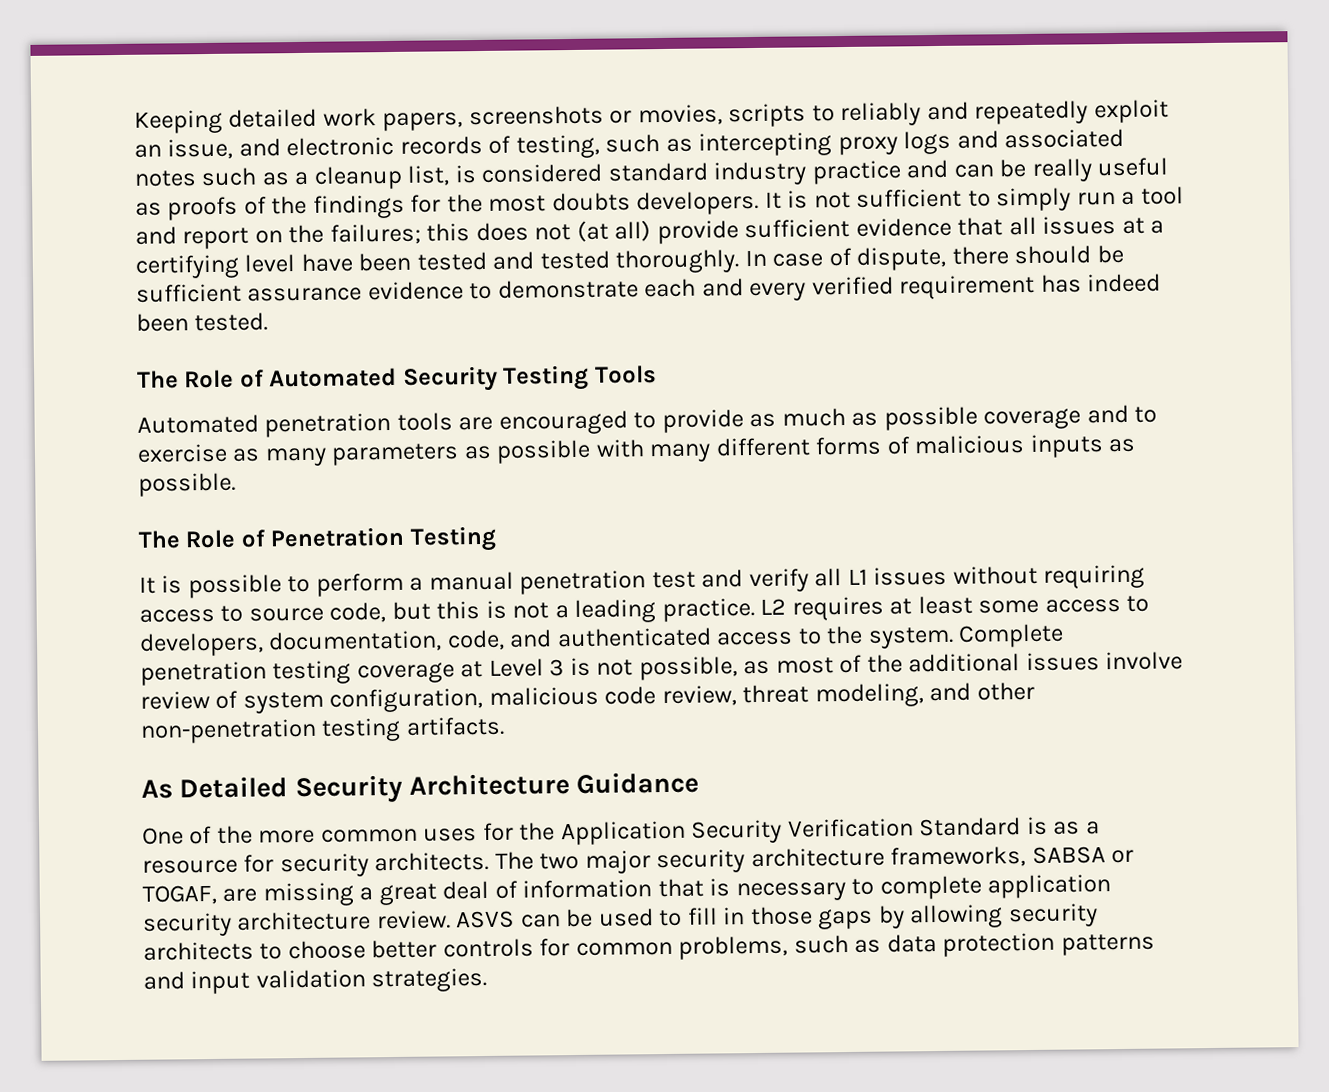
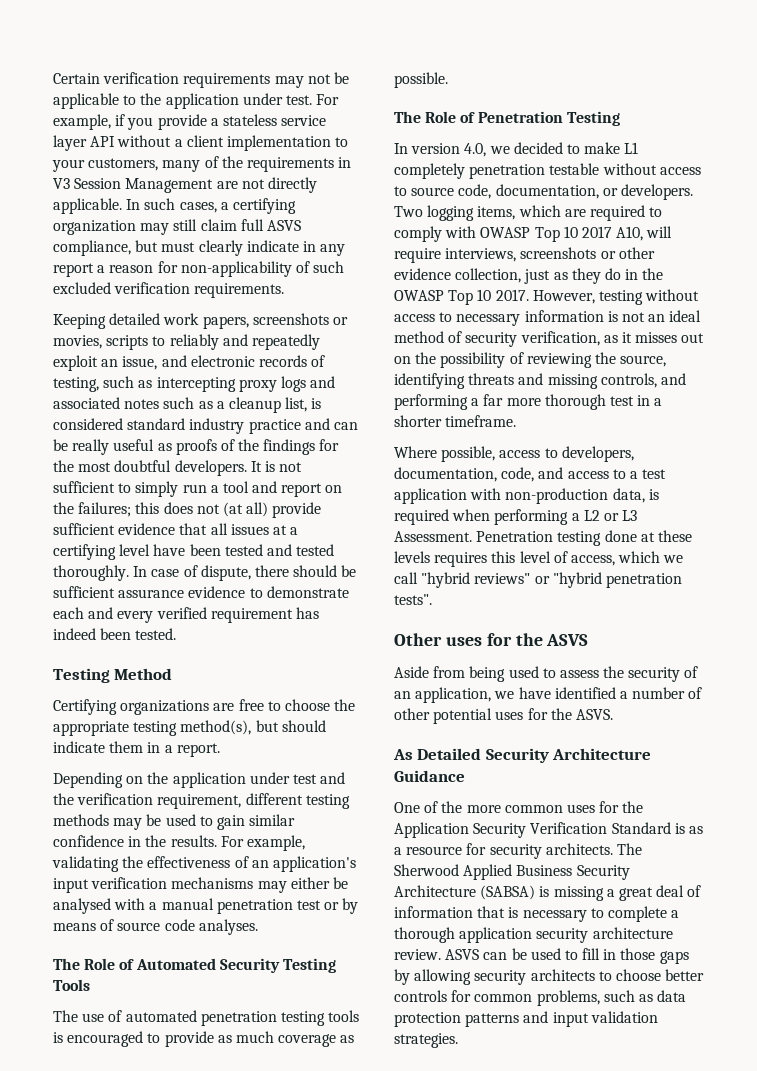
+ Certain verification requirements may not be applicable to the application under test. For example, if you provide a stateless service layer API without a client implementation to your customers, many of the requirements in V3 Session Management are not directly applicable. In such cases, a certifying organization may still claim full ASVS compliance, but must clearly indicate in any report a reason for non-applicability of such excluded verification requirements.
- Keeping detailed work papers, screenshots or movies, scripts to reliably and repeatedly exploit an issue, and electronic records of testing, such as intercepting proxy logs and associated notes such as a cleanup list, is considered standard industry practice and can be really useful as proofs of the findings for the most doubts developers.
+ Keeping detailed work papers, screenshots or movies, scripts to reliably and repeatedly exploit an issue, and electronic records of testing, such as intercepting proxy logs and associated notes such as a cleanup list, is considered standard industry practice and can be really useful as proofs of the findings for the most doubtful developers.
+ Testing Method
+ Certifying organizations are free to choose the appropriate testing method(s), but should indicate them in a report.
+ Depending on the application under test and the verification requirement, different testing methods may be used to gain similar confidence in the results. For example, validating the effectiveness of an application's input verification mechanisms may either be analysed with a manual penetration test or by means of source code analyses.
- Automated penetration tools are encouraged to provide as much as possible coverage and to exercise as many parameters as possible with many different forms of malicious inputs as possible.
+ The use of automated penetration testing tools is encouraged to provide as much coverage as possible.
- It is possible to perform a manual penetration test and verify all L1 issues without requiring access to source code, but this is not a leading practice. L2 requires at least some access to developers, documentation, code, and authenticated access to the system. Complete penetration testing coverage at Level 3 is not possible, as most of the additional issues involve review of system configuration, malicious code review, threat modeling, and other non-penetration testing artifacts.
+ In version 4.0, we decided to make L1 completely penetration testable without access to source code, documentation, or developers. Two logging items, which are required to comply with OWASP Top 10 2017 A10, will require interviews, screenshots or other evidence collection, just as they do in the OWASP Top 10 2017. However, testing without access to necessary information is not an ideal method of security verification, as it misses out on the possibility of reviewing the source, identifying threats and missing controls, and performing a far more thorough test in a shorter timeframe.
+ Where possible, access to developers, documentation, code, and access to a test application with non-production data, is required when performing a L2 or L3 Assessment. Penetration testing done at these levels requires this level of access, which we call "hybrid reviews" or "hybrid penetration tests".
+ Other uses for the ASVS
+ Aside from being used to assess the security of an application, we have identified a number of other potential uses for the ASVS.
- The two major security architecture frameworks, SABSA or TOGAF, are missing a great deal of information that is necessary to complete application security architecture review.
+ The Sherwood Applied Business Security Architecture (SABSA) is missing a great deal of information that is necessary to complete a thorough application security architecture review.

